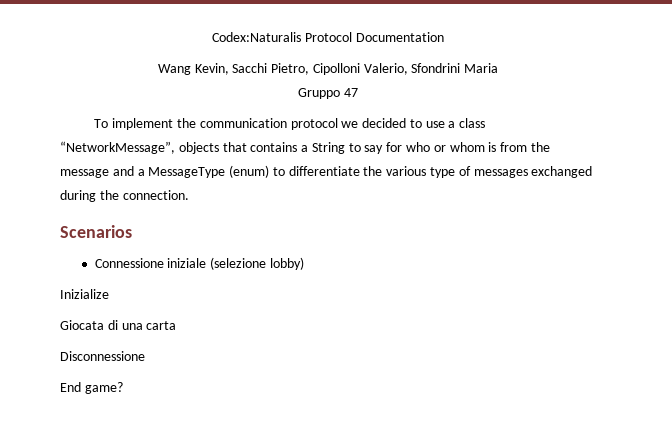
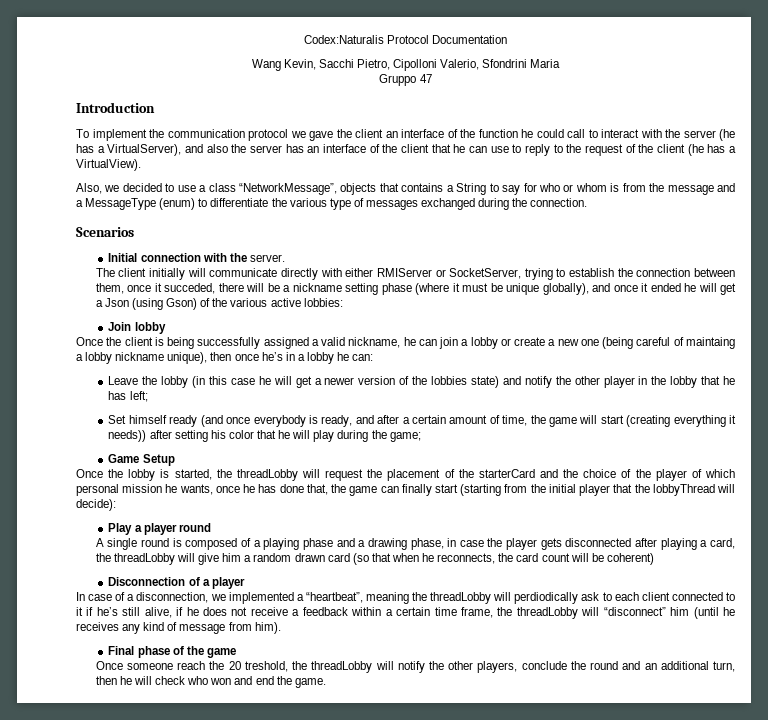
+ Introduction
- To implement the communication protocol we decided to use a class “NetworkMessage”, objects that contains a String to say for who or whom is from the message and a MessageType (enum) to differentiate the various type of messages exchanged during the connection.
+ To implement the communication protocol we gave the client an interface of the function he could call to interact with the server (he has a VirtualServer), and also the server has an interface of the client that he can use to reply to the request of the client (he has a VirtualView).
+ Also, we decided to use a class “NetworkMessage”, objects that contains a String to say for who or whom is from the message and a MessageType (enum) to differentiate the various type of messages exchanged during the connection.
- Connessione iniziale (selezione lobby)
- Inizialize
- Giocata di una carta
- Disconnessione
- End game?
+ Initial connection with the server.
+ The client initially will communicate directly with either RMIServer or SocketServer, trying to establish the connection between them, once it succeded, there will be a nickname setting phase (where it must be unique globally), and once it ended he will get a Json (using Gson) of the various active lobbies:
+ Join lobby
+ Once the client is being successfully assigned a valid nickname, he can join a lobby or create a new one (being careful of maintaing a lobby nickname unique), then once he’s in a lobby he can:
+ Leave the lobby (in this case he will get a newer version of the lobbies state) and notify the other player in the lobby that he has left;
+ Set himself ready (and once everybody is ready, and after a certain amount of time, the game will start (creating everything it needs)) after setting his color that he will play during the game;
+ Game Setup
+ Once the lobby is started, the threadLobby will request the placement of the starterCard and the choice of the player of which personal mission he wants, once he has done that, the game can finally start (starting from the initial player that the lobbyThread will decide):
+ Play a player round
+ A single round is composed of a playing phase and a drawing phase, in case the player gets disconnected after playing a card, the threadLobby will give him a random drawn card (so that when he reconnects, the card count will be coherent)
+ Disconnection of a player
+ In case of a disconnection, we implemented a “heartbeat”, meaning the threadLobby will perdiodically ask to each client connected to it if he’s still alive, if he does not receive a feedback within a certain time frame, the threadLobby will “disconnect” him (until he receives any kind of message from him).
+ Final phase of the game
+ Once someone reach the 20 treshold, the threadLobby will notify the other players, conclude the round and an additional turn, then he will check who won and end the game.

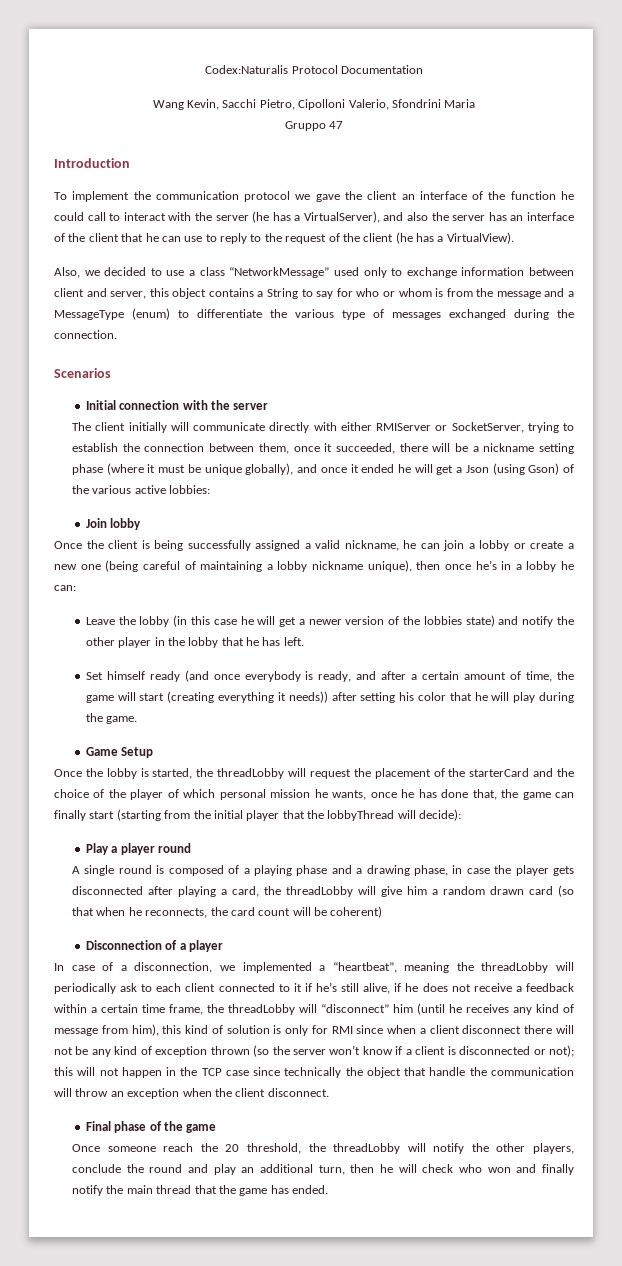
- Also, we decided to use a class “NetworkMessage”, objects that contains a String to say for who or whom is from the message and a MessageType (enum) to differentiate the various type of messages exchanged during the connection.
+ Also, we decided to use a class “NetworkMessage” used only to exchange information between client and server, this object contains a String to say for who or whom is from the message and a MessageType (enum) to differentiate the various type of messages exchanged during the connection.
- Initial connection with the server.
+ Initial connection with the server
- The client initially will communicate directly with either RMIServer or SocketServer, trying to establish the connection between them, once it succeded, there will be a nickname setting phase (where it must be unique globally), and once it ended he will get a Json (using Gson) of the various active lobbies:
+ The client initially will communicate directly with either RMIServer or SocketServer, trying to establish the connection between them, once it succeeded, there will be a nickname setting phase (where it must be unique globally), and once it ended he will get a Json (using Gson) of the various active lobbies:
- Once the client is being successfully assigned a valid nickname, he can join a lobby or create a new one (being careful of maintaing a lobby nickname unique), then once he’s in a lobby he can:
+ Once the client is being successfully assigned a valid nickname, he can join a lobby or create a new one (being careful of maintaining a lobby nickname unique), then once he’s in a lobby he can:
- Leave the lobby (in this case he will get a newer version of the lobbies state) and notify the other player in the lobby that he has left;
+ Leave the lobby (in this case he will get a newer version of the lobbies state) and notify the other player in the lobby that he has left.
- Set himself ready (and once everybody is ready, and after a certain amount of time, the game will start (creating everything it needs)) after setting his color that he will play during the game;
+ Set himself ready (and once everybody is ready, and after a certain amount of time, the game will start (creating everything it needs)) after setting his color that he will play during the game.
- In case of a disconnection, we implemented a “heartbeat”, meaning the threadLobby will perdiodically ask to each client connected to it if he’s still alive, if he does not receive a feedback within a certain time frame, the threadLobby will “disconnect” him (until he receives any kind of message from him).
+ In case of a disconnection, we implemented a “heartbeat”, meaning the threadLobby will periodically ask to each client connected to it if he’s still alive, if he does not receive a feedback within a certain time frame, the threadLobby will “disconnect” him (until he receives any kind of message from him), this kind of solution is only for RMI since when a client disconnect there will not be any kind of exception thrown (so the server won’t know if a client is disconnected or not); this will not happen in the TCP case since technically the object that handle the communication will throw an exception when the client disconnect.
- Once someone reach the 20 treshold, the threadLobby will notify the other players, conclude the round and an additional turn, then he will check who won and end the game.
+ Once someone reach the 20 threshold, the threadLobby will notify the other players, conclude the round and play an additional turn, then he will check who won and finally notify the main thread that the game has ended.

